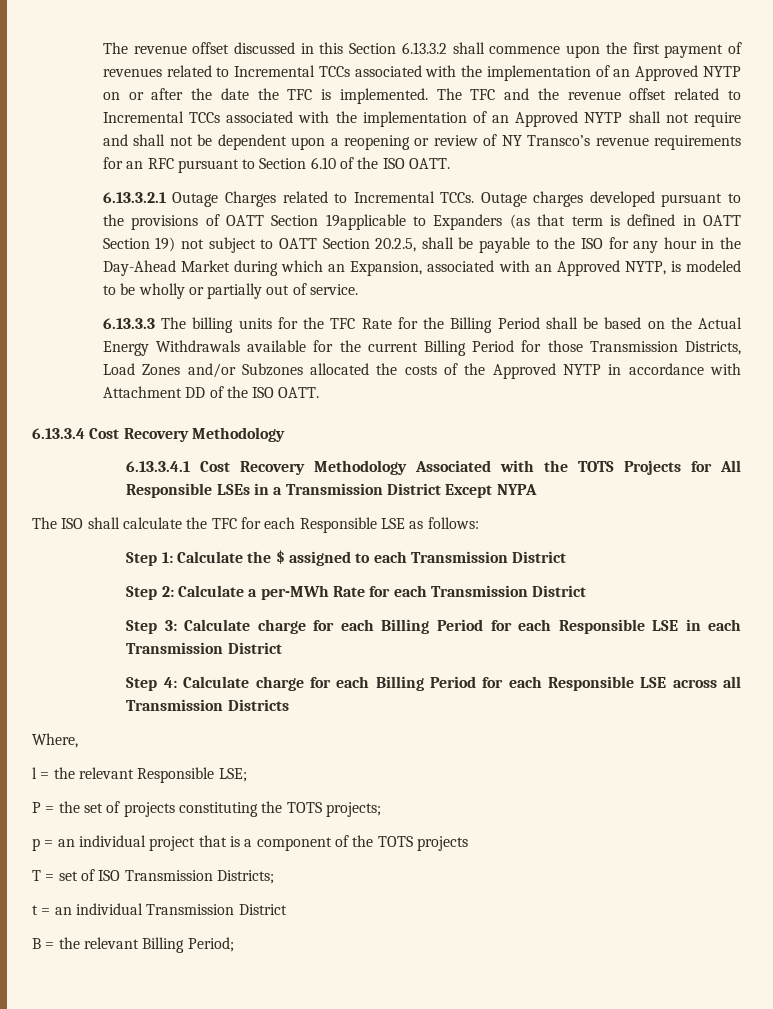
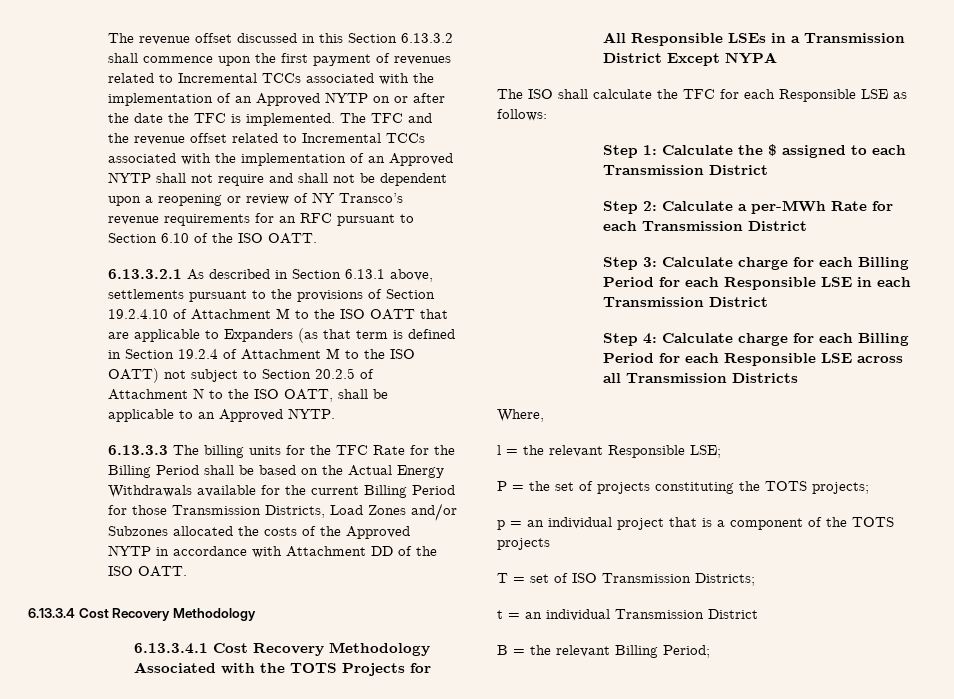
- 6.13.3.2.1 Outage Charges related to Incremental TCCs. Outage charges developed pursuant to the provisions of OATT Section 19applicable to Expanders (as that term is defined in OATT Section 19) not subject to OATT Section 20.2.5, shall be payable to the ISO for any hour in the Day-Ahead Market during which an Expansion, associated with an Approved NYTP, is modeled to be wholly or partially out of service.
+ 6.13.3.2.1 As described in Section 6.13.1 above, settlements pursuant to the provisions of Section 19.2.4.10 of Attachment M to the ISO OATT that are applicable to Expanders (as that term is defined in Section 19.2.4 of Attachment M to the ISO OATT) not subject to Section 20.2.5 of Attachment N to the ISO OATT, shall be applicable to an Approved NYTP.

